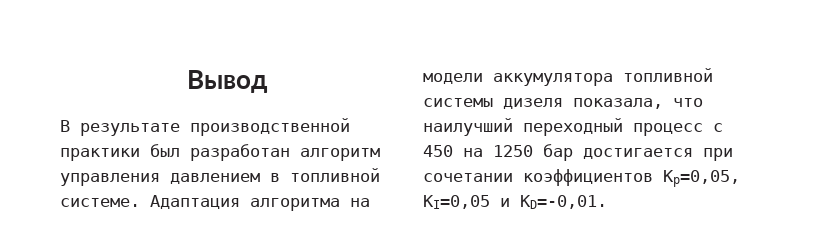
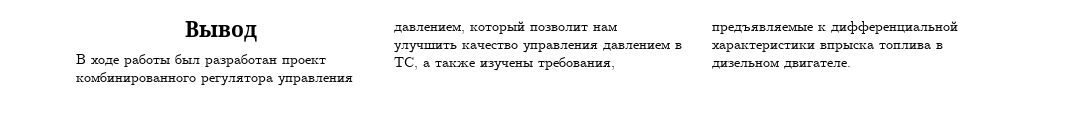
- В результате производственной практики был разработан алгоритм управления давлением в топливной системе. Адаптация алгоритма на модели аккумулятора топливной системы дизеля показала, что наилучший переходный процесс с 450 на 1250 бар достигается при сочетании коэффициентов Kp=0,05, KI=0,05 и KD=-0,01.
+ В ходе работы был разработан проект комбинированного регулятора управления давлением, который позволит нам улучшить качество управления давлением в ТС, а также изучены требования, предъявляемые к дифференциальной характеристики впрыска топлива в дизельном двигателе.

